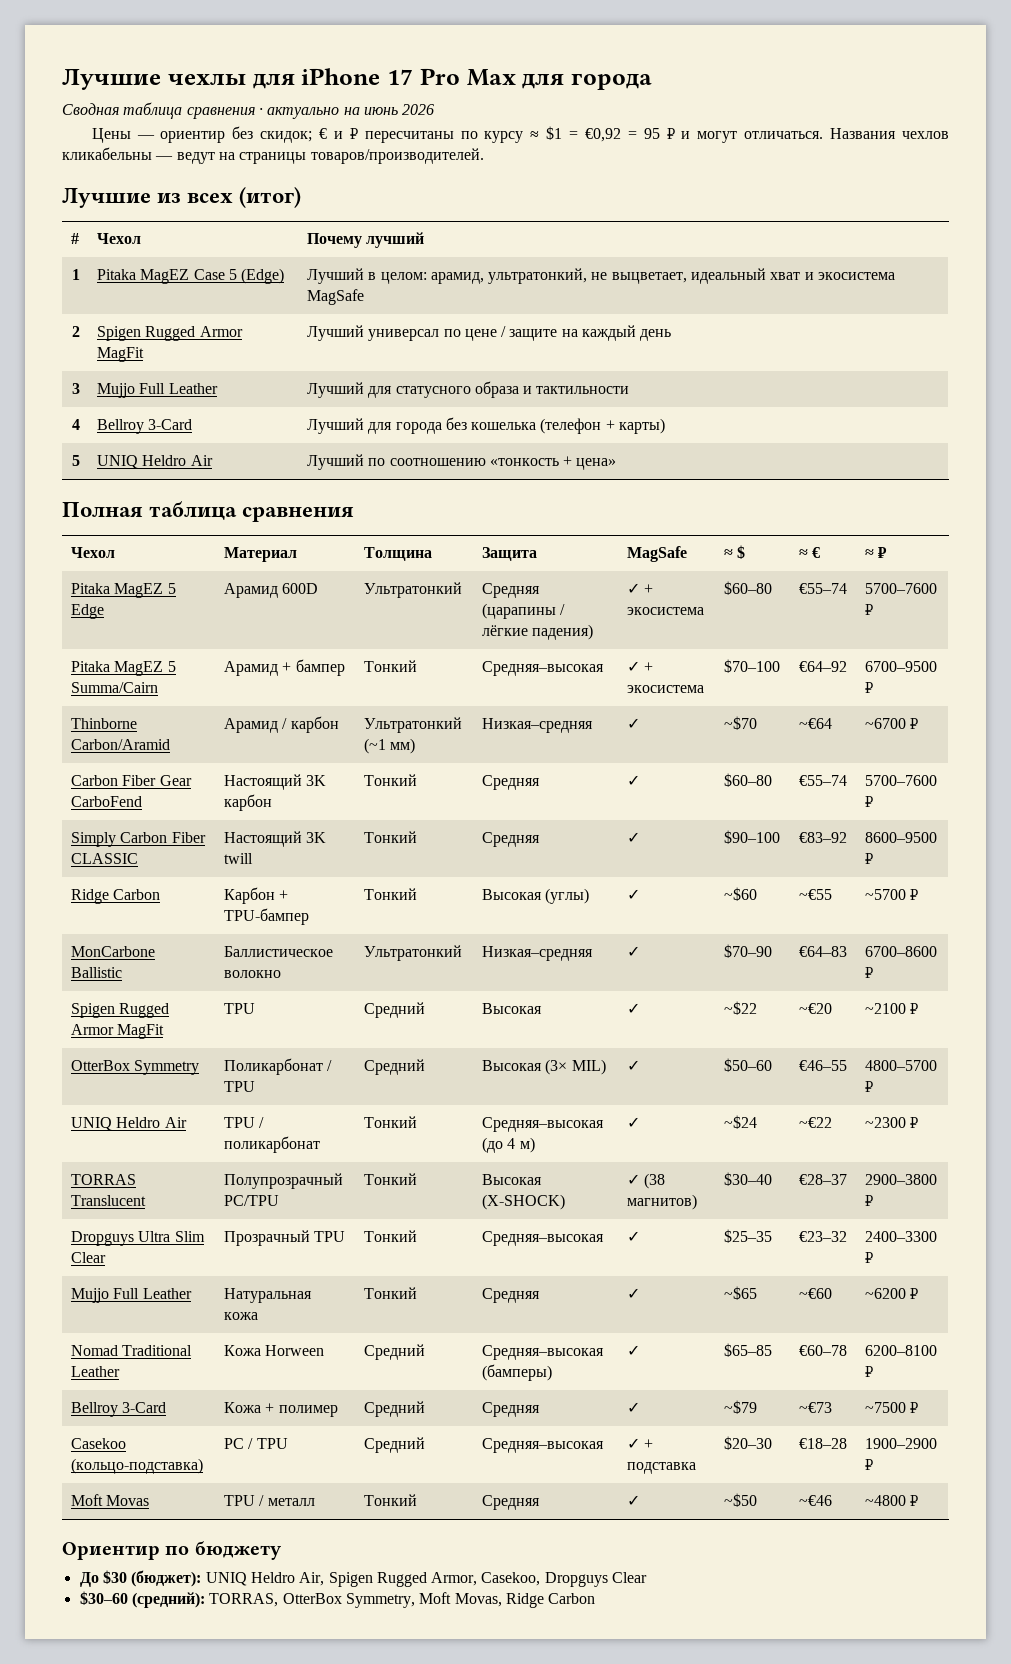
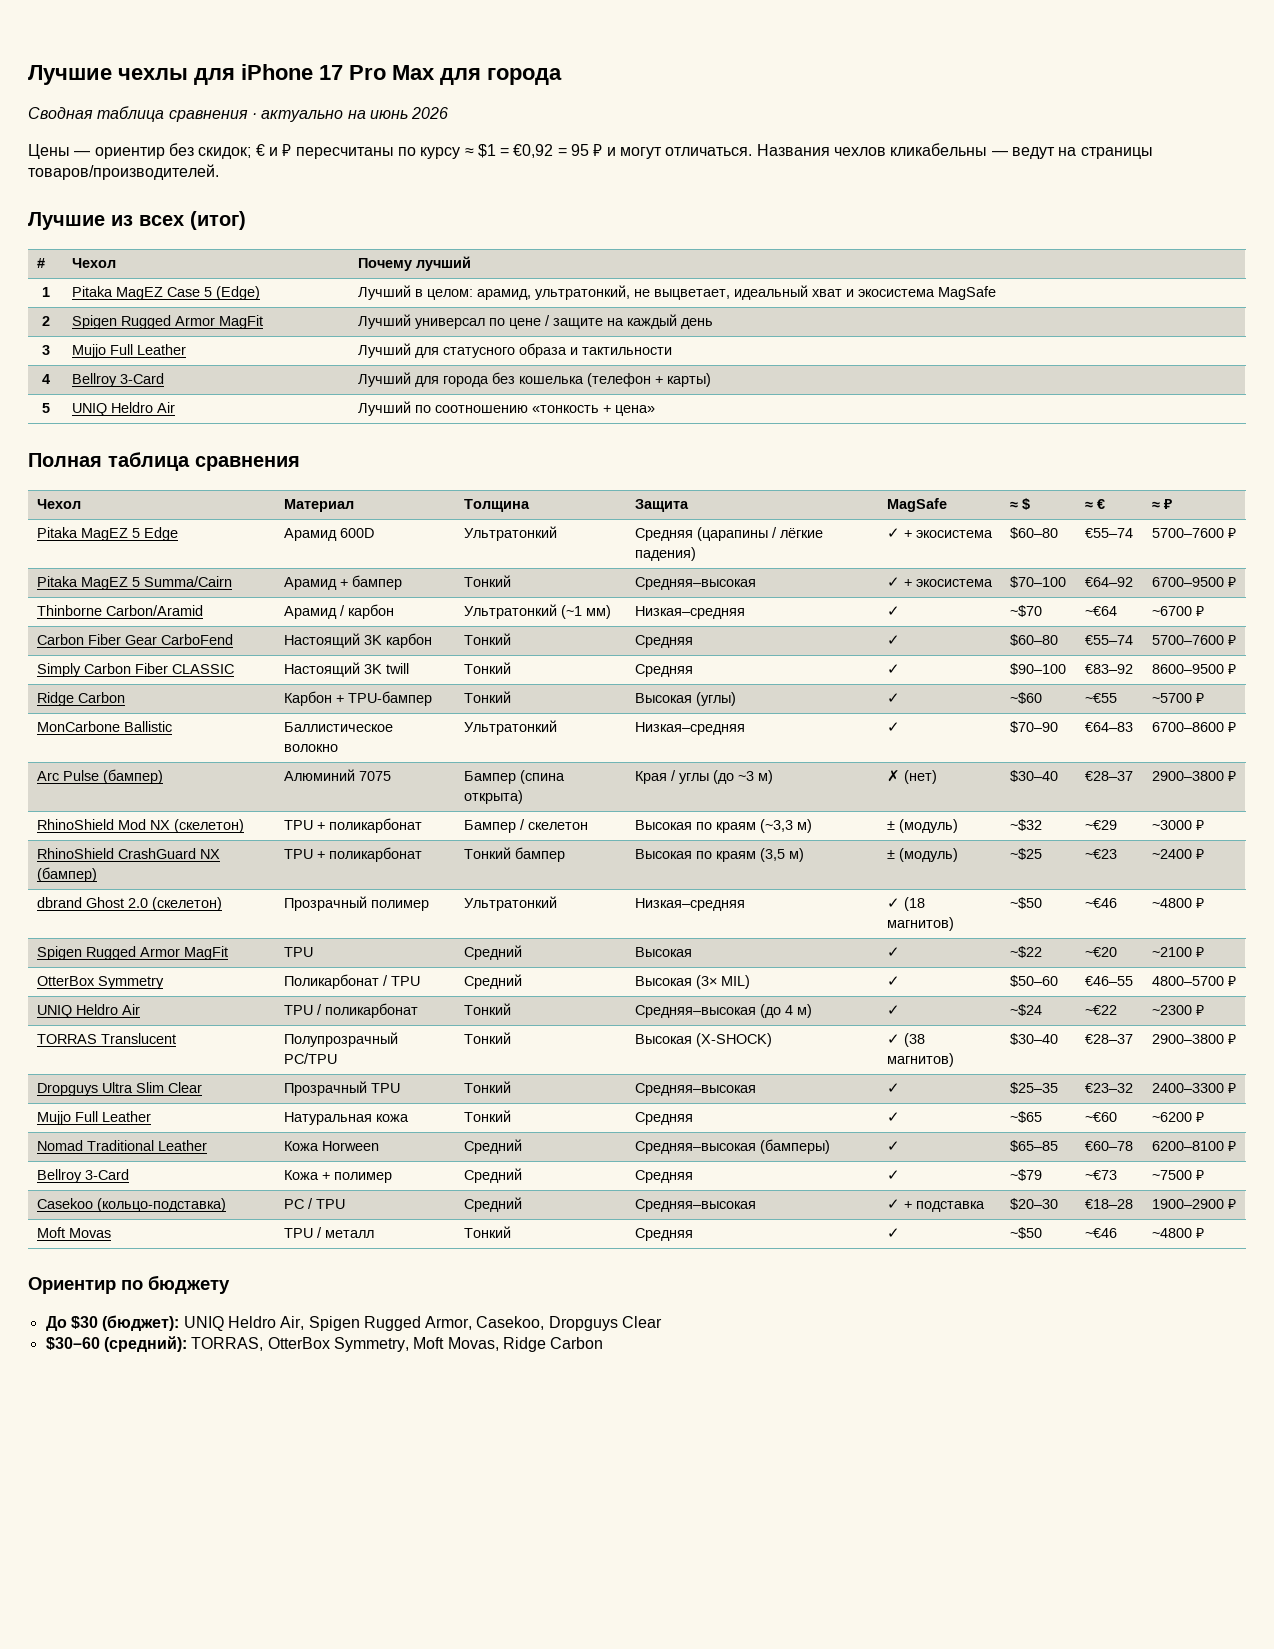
+ Arc Pulse (бампер) | Алюминий 7075 | Бампер (спина открыта) | Края / углы (до ~3 м) | ✗ (нет) | $30–40 | €28–37 | 2900–3800 ₽
+ RhinoShield Mod NX (скелетон) | TPU + поликарбонат | Бампер / скелетон | Высокая по краям (~3,3 м) | ± (модуль) | ~$32 | ~€29 | ~3000 ₽
+ RhinoShield CrashGuard NX (бампер) | TPU + поликарбонат | Тонкий бампер | Высокая по краям (3,5 м) | ± (модуль) | ~$25 | ~€23 | ~2400 ₽
+ dbrand Ghost 2.0 (скелетон) | Прозрачный полимер | Ультратонкий | Низкая–средняя | ✓ (18 магнитов) | ~$50 | ~€46 | ~4800 ₽

